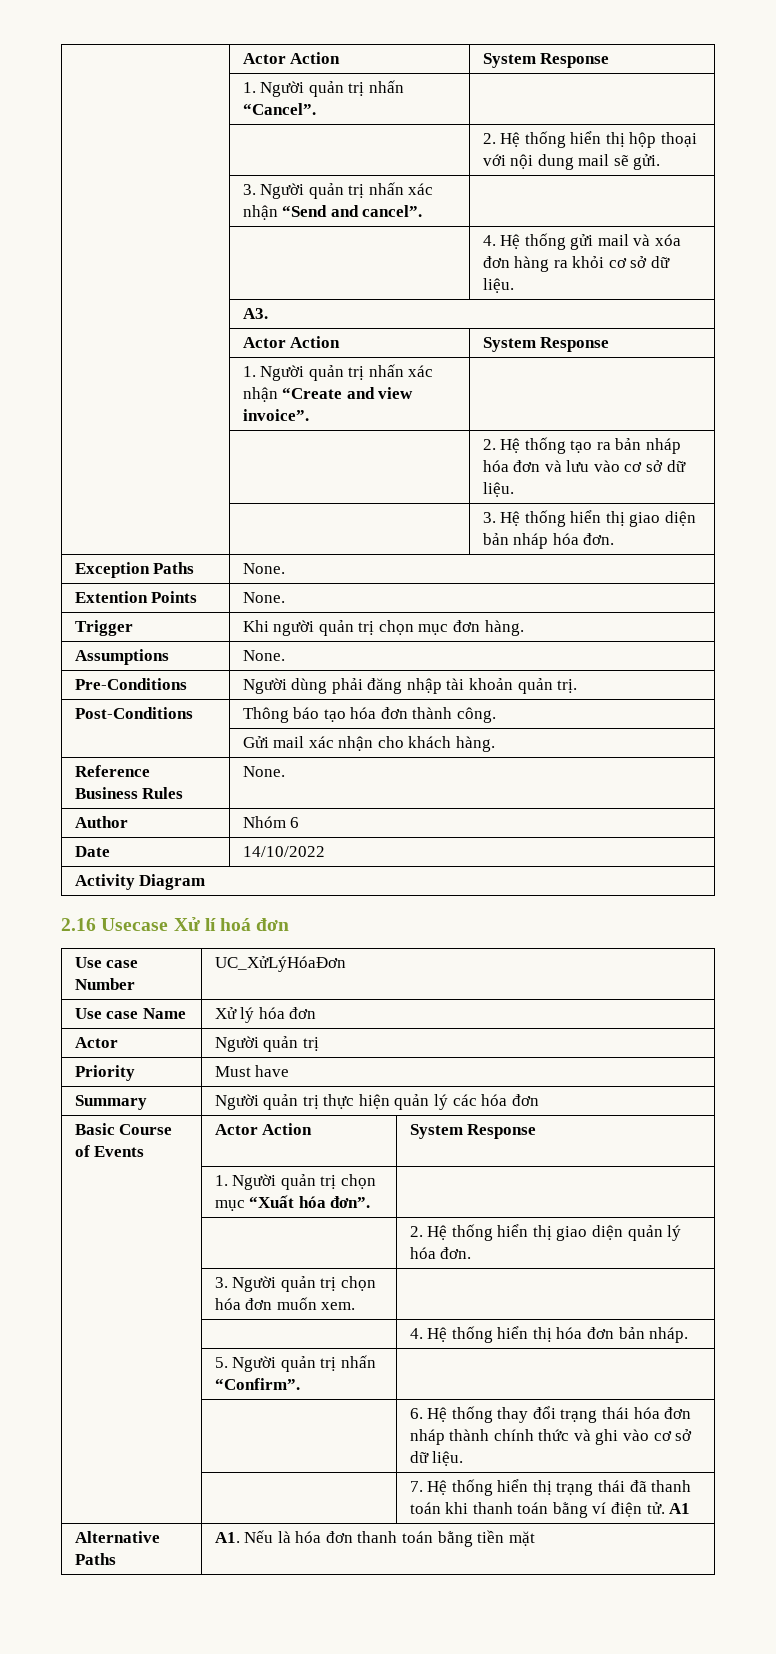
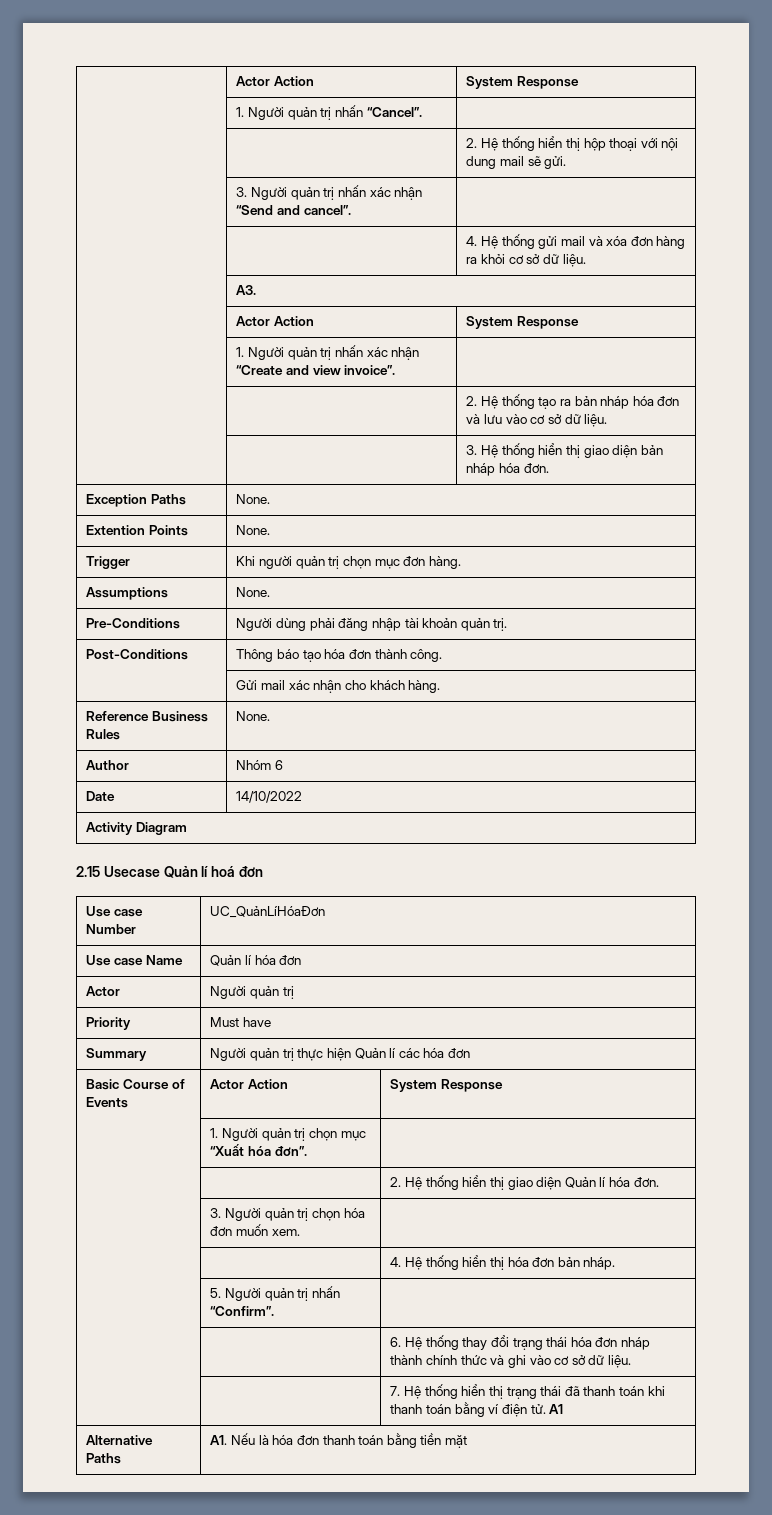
- 2.16 Usecase Xử lí hoá đơn
+ 2.15 Usecase Quản lí hoá đơn
- Use case Number | UC_XửLýHóaĐơn
+ Use case Number | UC_QuảnLíHóaĐơn
- Use case Name | Xử lý hóa đơn
+ Use case Name | Quản lí hóa đơn
- Summary | Người quản trị thực hiện quản lý các hóa đơn
+ Summary | Người quản trị thực hiện Quản lí các hóa đơn
- | | 2. Hệ thống hiển thị giao diện quản lý hóa đơn.
+ | | 2. Hệ thống hiển thị giao diện Quản lí hóa đơn.

